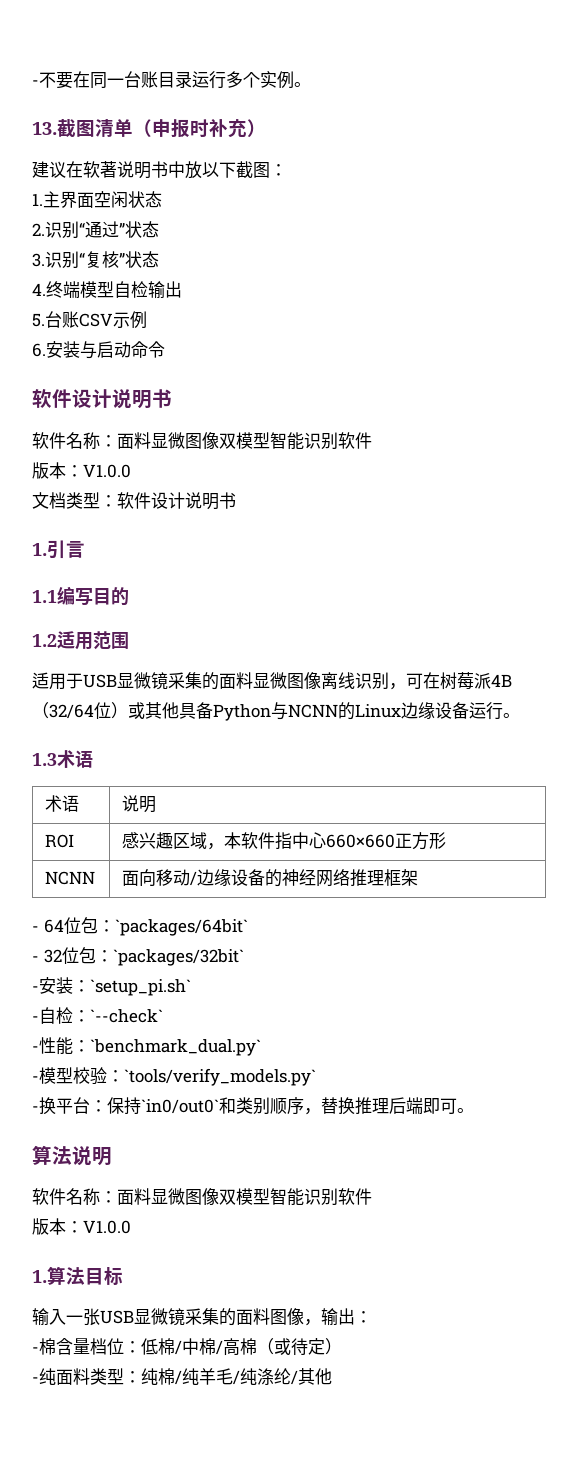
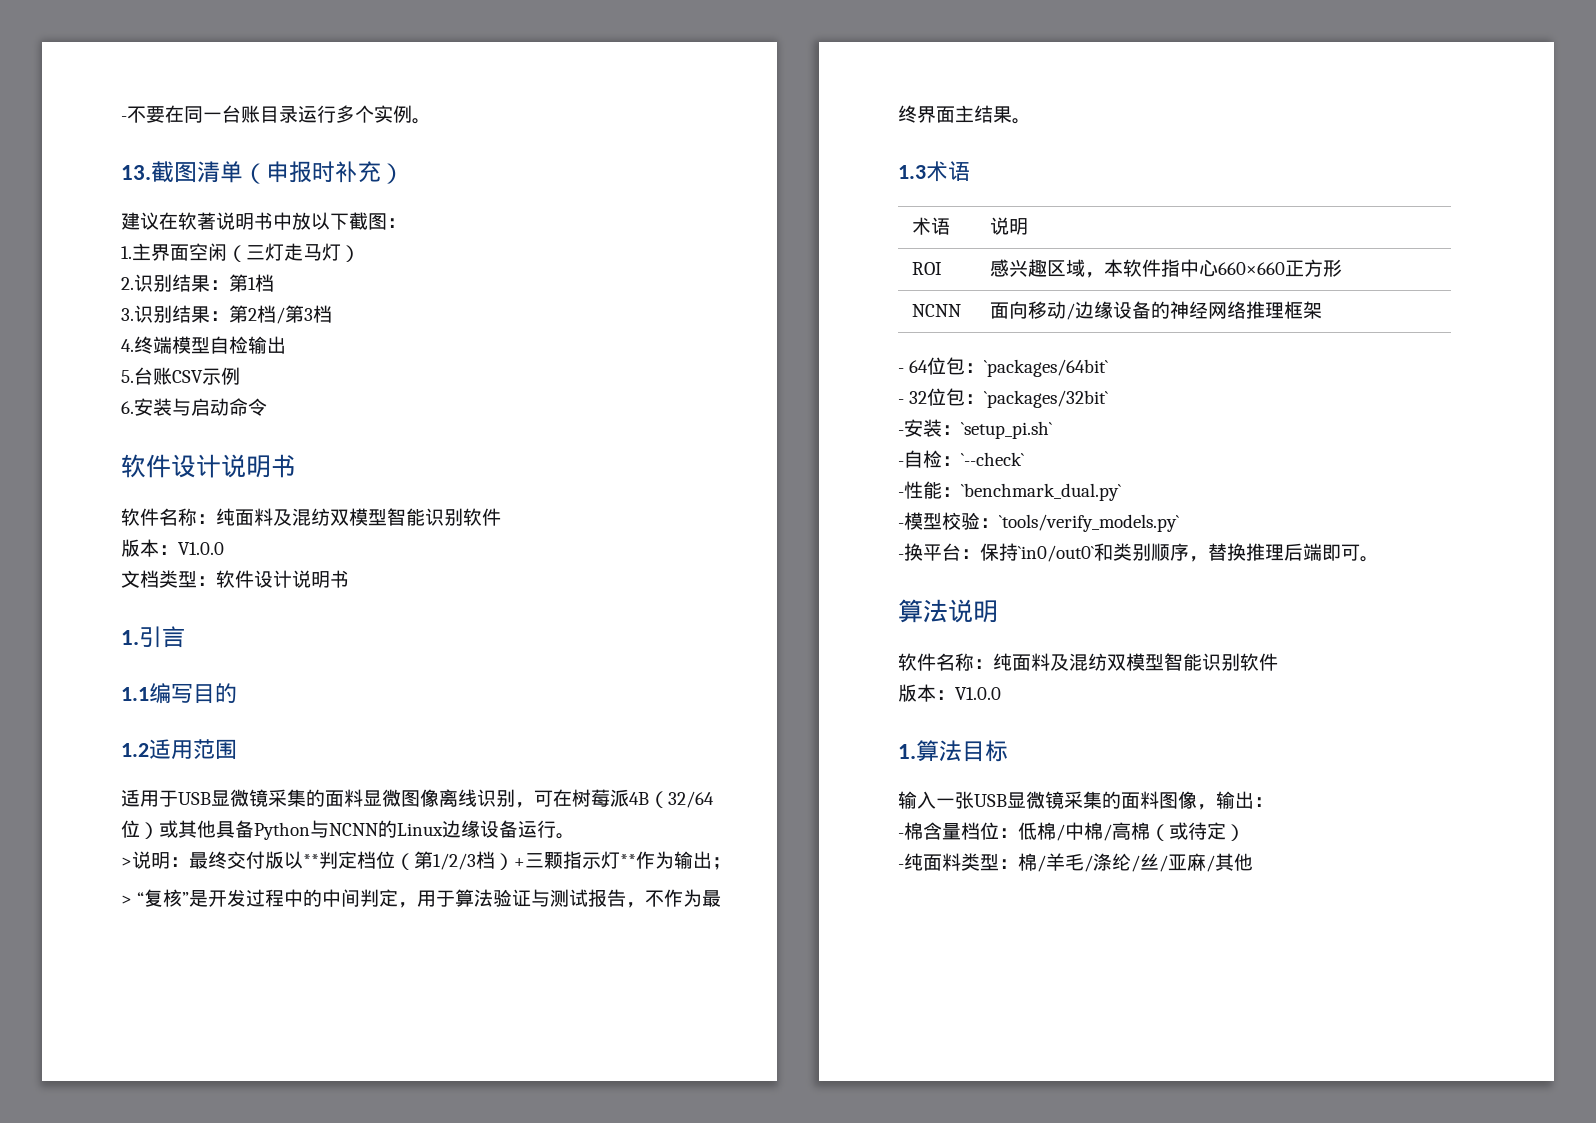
- 1.主界面空闲状态
+ 1.主界面空闲（三灯走马灯）
- 2.识别“通过”状态
- 3.识别“复核”状态
+ 2.识别结果：第1档
+ 3.识别结果：第2档/第3档
  6.安装与启动命令
  软件设计说明书
- 软件名称：面料显微图像双模型智能识别软件
+ 软件名称：纯面料及混纺双模型智能识别软件
+ >说明：最终交付版以**判定档位（第1/2/3档）+三颗指示灯**作为输出；
+ > “复核”是开发过程中的中间判定，用于算法验证与测试报告，不作为最终界面主结果。
  算法说明
- 软件名称：面料显微图像双模型智能识别软件
+ 软件名称：纯面料及混纺双模型智能识别软件
- -纯面料类型：纯棉/纯羊毛/纯涤纶/其他
+ -纯面料类型：棉/羊毛/涤纶/丝/亚麻/其他

